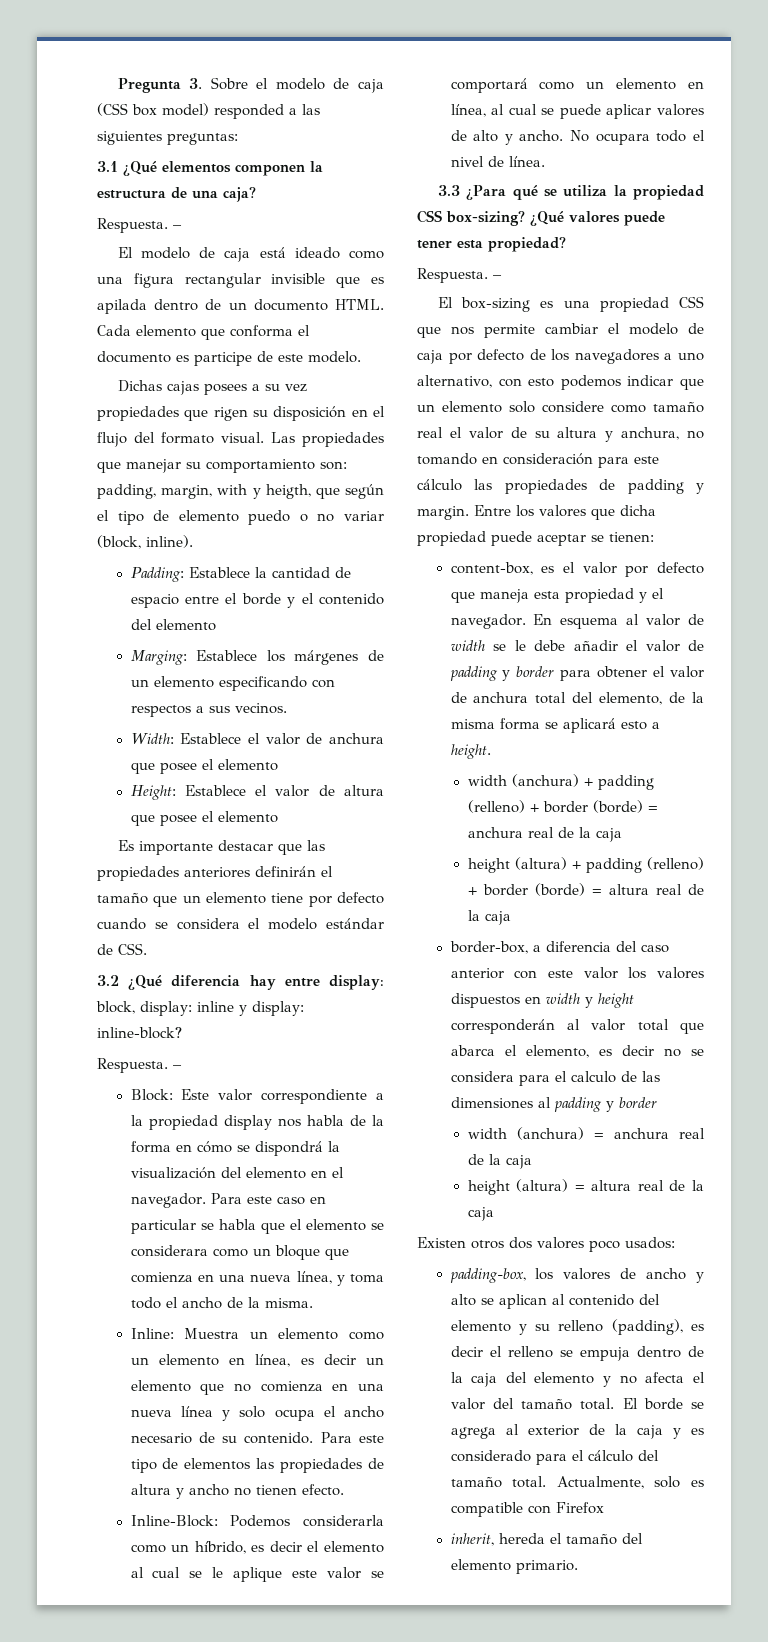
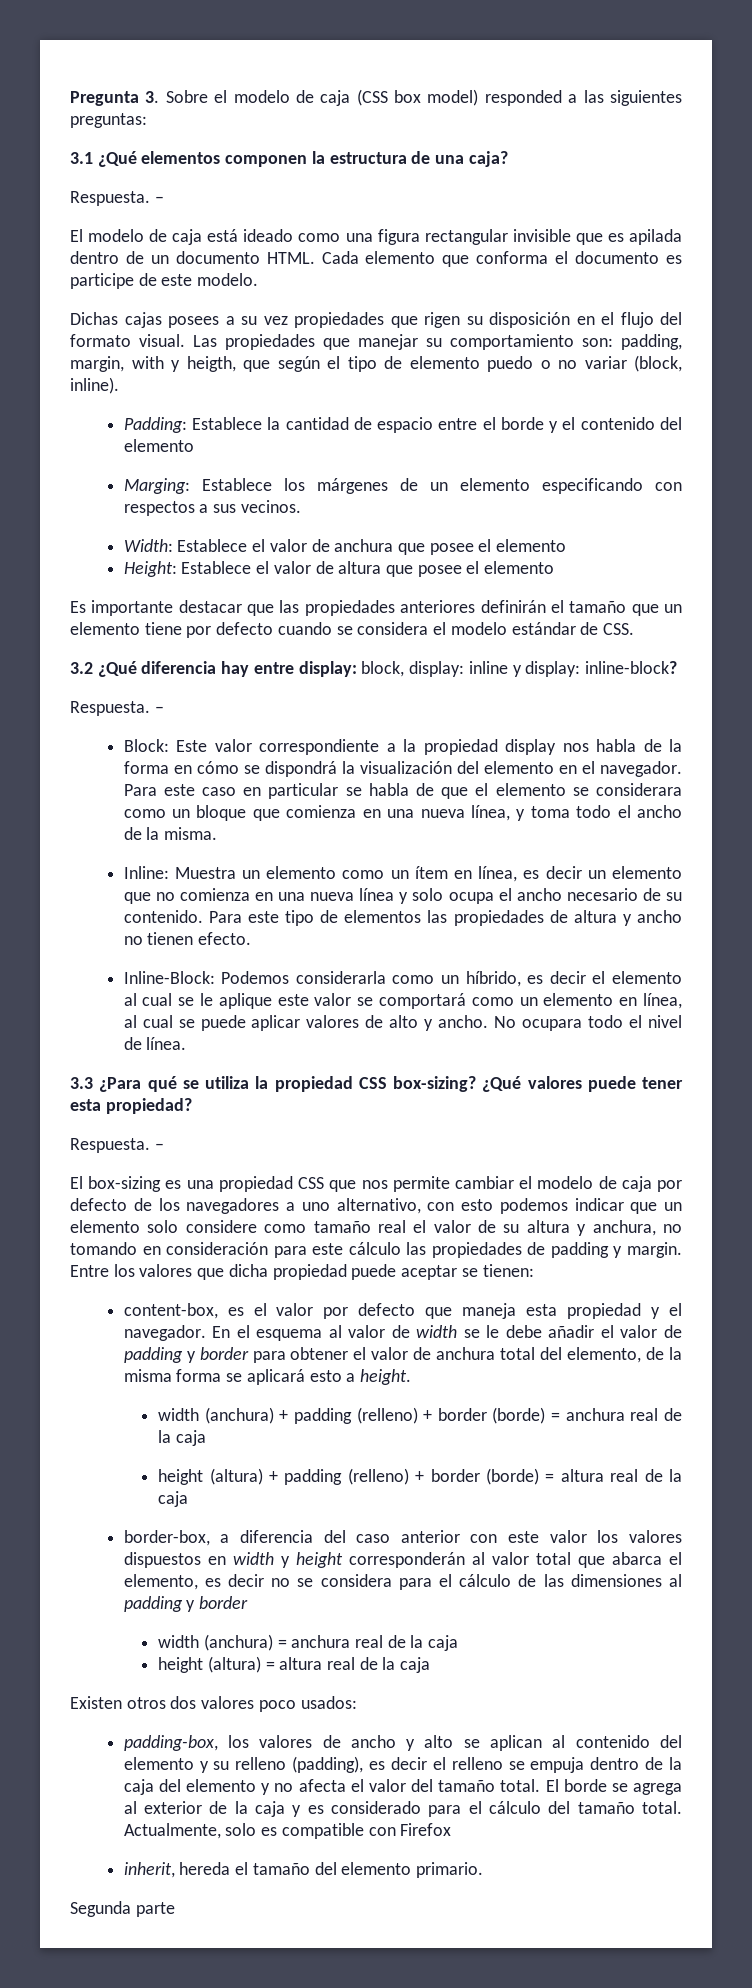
- Para este caso en particular se habla que el elemento se considerara como un bloque que comienza en una nueva línea, y toma todo el ancho de la misma.
+ Para este caso en particular se habla de que el elemento se considerara como un bloque que comienza en una nueva línea, y toma todo el ancho de la misma.
- Inline: Muestra un elemento como un elemento en línea, es decir un elemento que no comienza en una nueva línea y solo ocupa el ancho necesario de su contenido.
+ Inline: Muestra un elemento como un ítem en línea, es decir un elemento que no comienza en una nueva línea y solo ocupa el ancho necesario de su contenido.
- En esquema al valor de width se le debe añadir el valor de padding y border para obtener el valor de anchura total del elemento, de la misma forma se aplicará esto a height.
+ En el esquema al valor de width se le debe añadir el valor de padding y border para obtener el valor de anchura total del elemento, de la misma forma se aplicará esto a height.
- border-box, a diferencia del caso anterior con este valor los valores dispuestos en width y height corresponderán al valor total que abarca el elemento, es decir no se considera para el calculo de las dimensiones al padding y border
+ border-box, a diferencia del caso anterior con este valor los valores dispuestos en width y height corresponderán al valor total que abarca el elemento, es decir no se considera para el cálculo de las dimensiones al padding y border
+ Segunda parte

